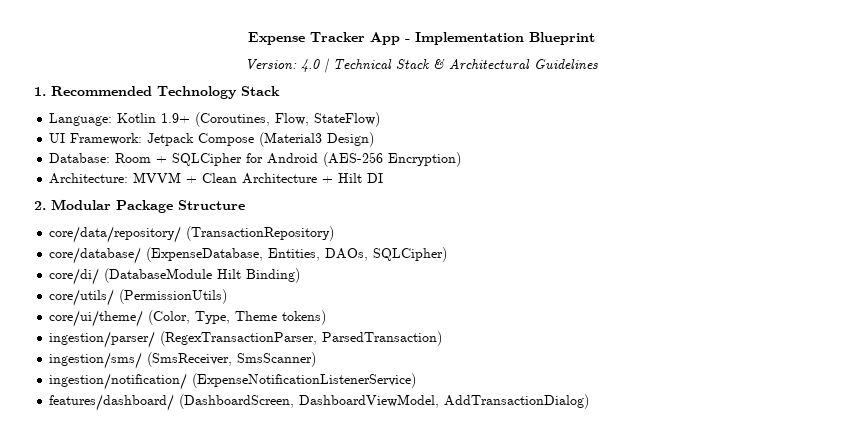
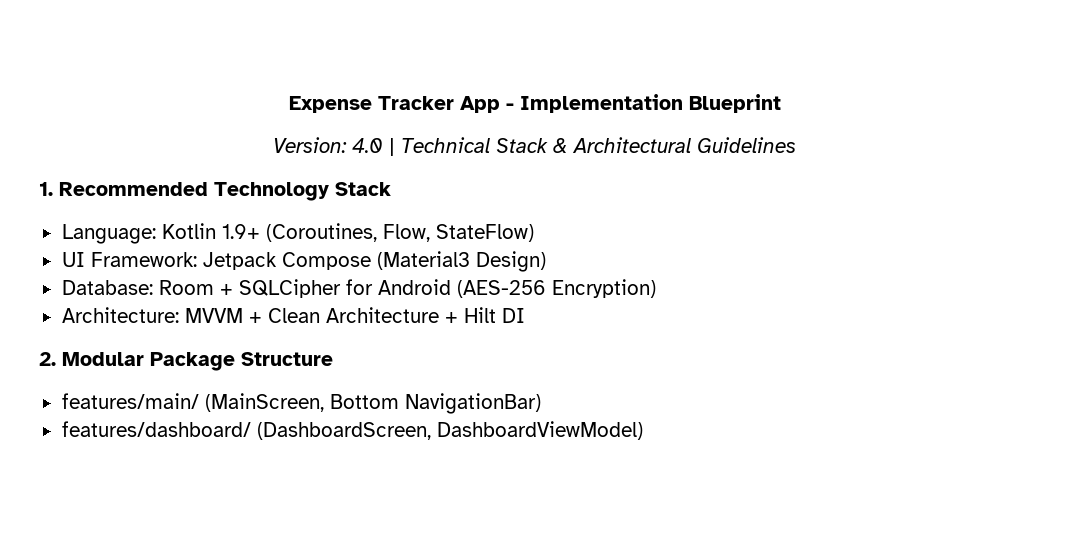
- core/data/repository/ (TransactionRepository)
- core/database/ (ExpenseDatabase, Entities, DAOs, SQLCipher)
- core/di/ (DatabaseModule Hilt Binding)
- core/utils/ (PermissionUtils)
- core/ui/theme/ (Color, Type, Theme tokens)
- ingestion/parser/ (RegexTransactionParser, ParsedTransaction)
- ingestion/sms/ (SmsReceiver, SmsScanner)
- ingestion/notification/ (ExpenseNotificationListenerService)
+ features/main/ (MainScreen, Bottom NavigationBar)
- features/dashboard/ (DashboardScreen, DashboardViewModel, AddTransactionDialog)
+ features/dashboard/ (DashboardScreen, DashboardViewModel)

